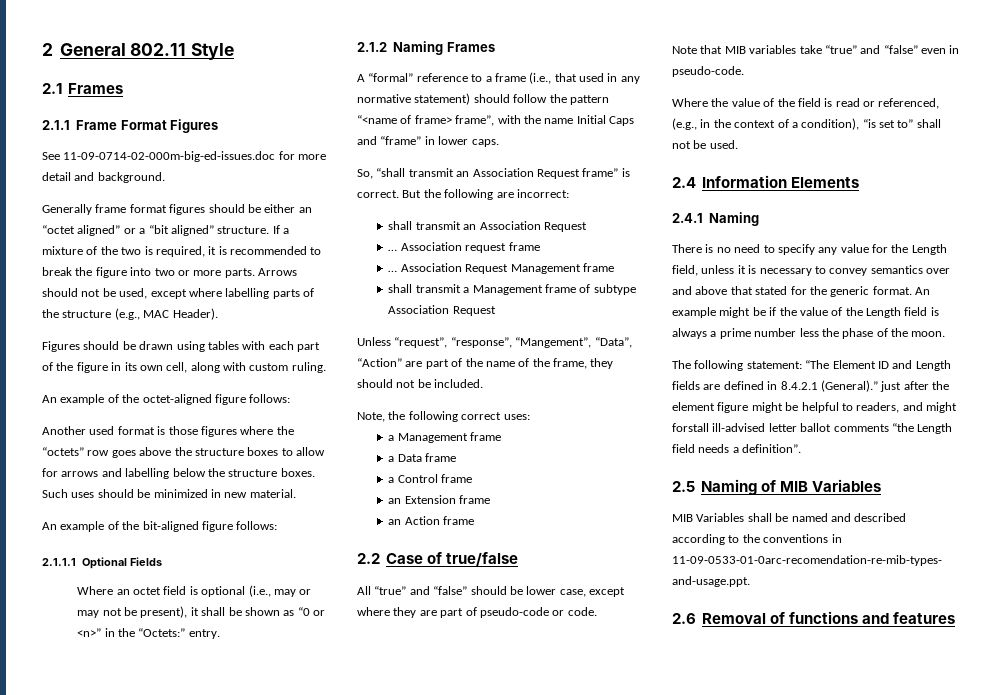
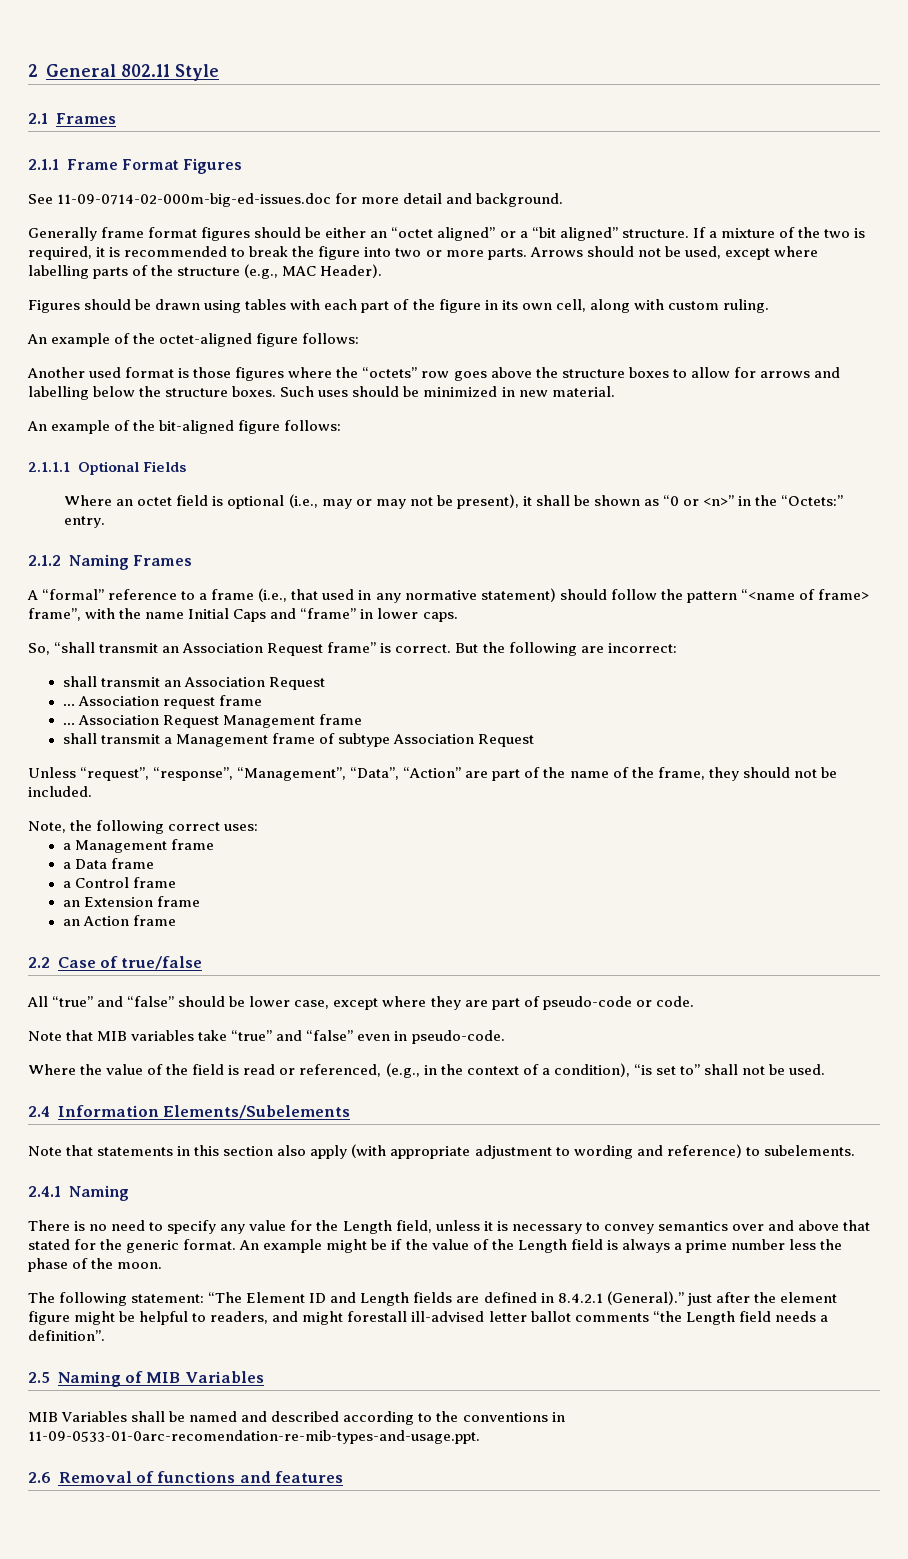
- Unless “request”, “response”, “Mangement”, “Data”, “Action” are part of the name of the frame, they should not be included.
+ Unless “request”, “response”, “Management”, “Data”, “Action” are part of the name of the frame, they should not be included.
- 2.4 Information Elements
+ 2.4 Information Elements/Subelements
+ Note that statements in this section also apply (with appropriate adjustment to wording and reference) to subelements.
- The following statement: “The Element ID and Length fields are defined in 8.4.2.1 (General).” just after the element figure might be helpful to readers, and might forstall ill-advised letter ballot comments “the Length field needs a definition”.
+ The following statement: “The Element ID and Length fields are defined in 8.4.2.1 (General).” just after the element figure might be helpful to readers, and might forestall ill-advised letter ballot comments “the Length field needs a definition”.

